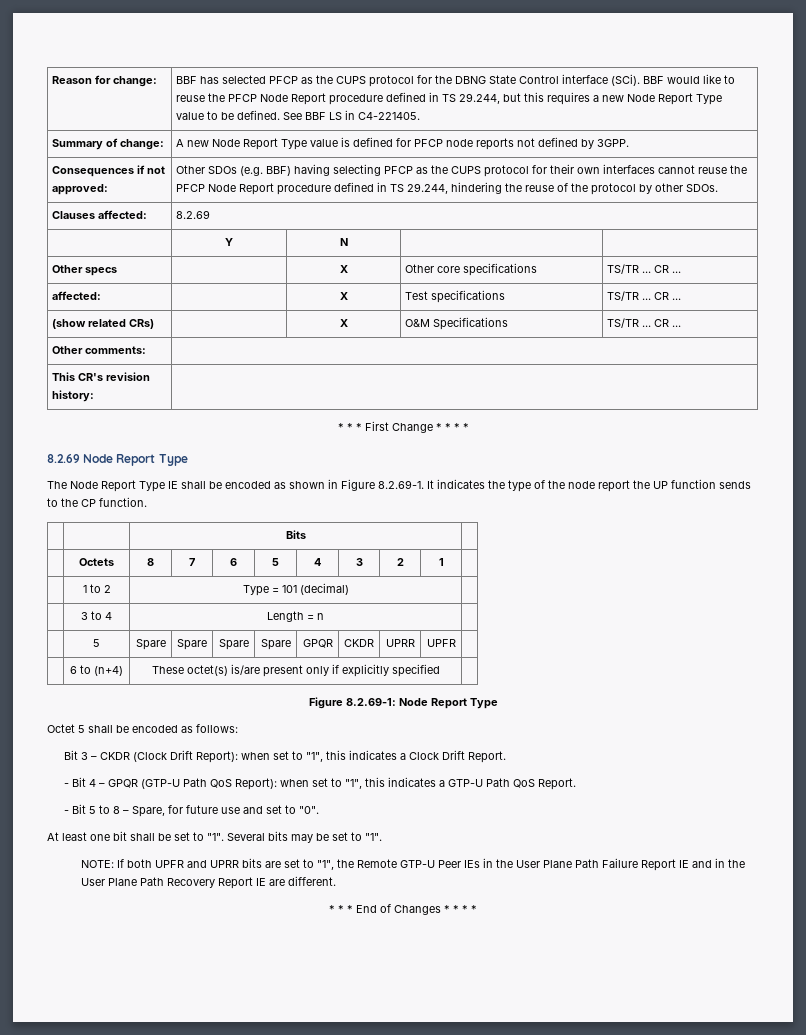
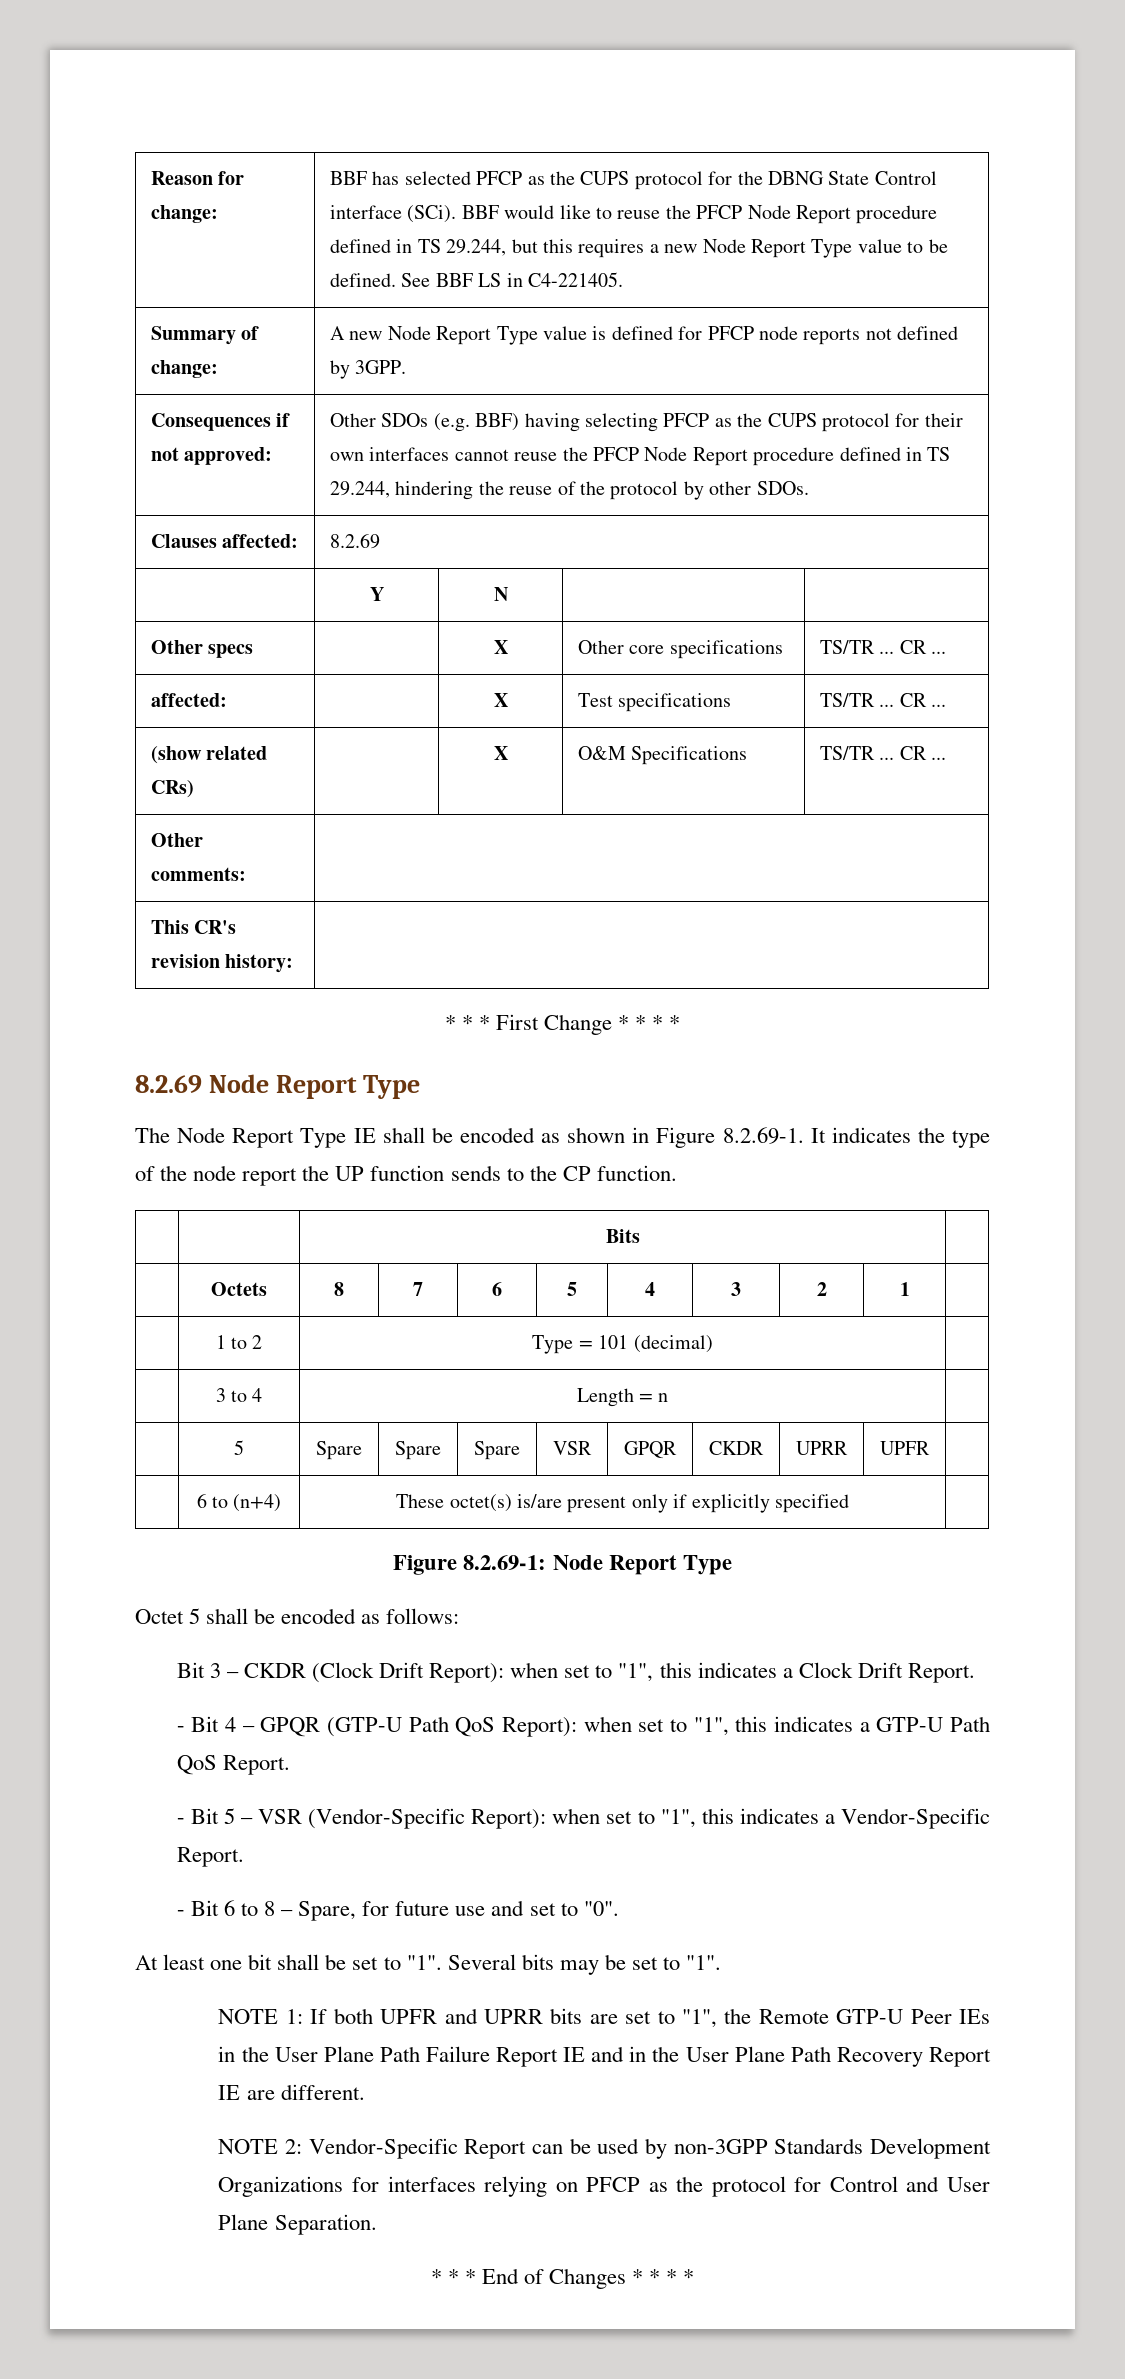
- | 5 | Spare | Spare | Spare | Spare | GPQR | CKDR | UPRR | UPFR |
+ | 5 | Spare | Spare | Spare | VSR | GPQR | CKDR | UPRR | UPFR |
- - Bit 5 to 8 – Spare, for future use and set to "0".
+ - Bit 5 – VSR (Vendor-Specific Report): when set to "1", this indicates a Vendor-Specific Report.
+ - Bit 6 to 8 – Spare, for future use and set to "0".
- NOTE: If both UPFR and UPRR bits are set to "1", the Remote GTP-U Peer IEs in the User Plane Path Failure Report IE and in the User Plane Path Recovery Report IE are different.
+ NOTE 1: If both UPFR and UPRR bits are set to "1", the Remote GTP-U Peer IEs in the User Plane Path Failure Report IE and in the User Plane Path Recovery Report IE are different.
+ NOTE 2: Vendor-Specific Report can be used by non-3GPP Standards Development Organizations for interfaces relying on PFCP as the protocol for Control and User Plane Separation.

